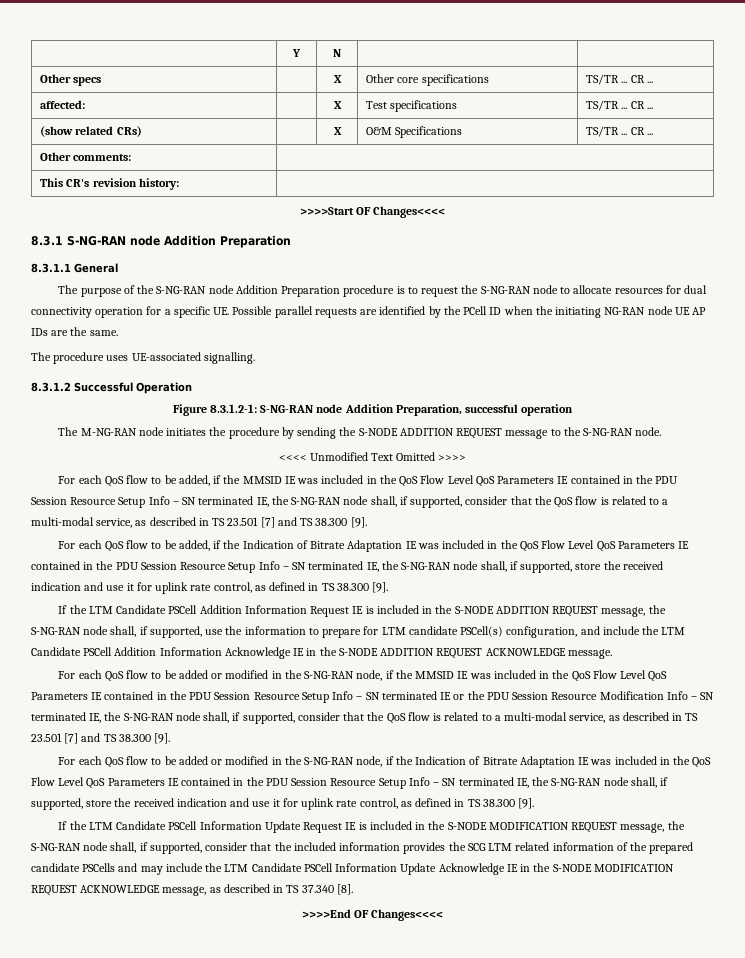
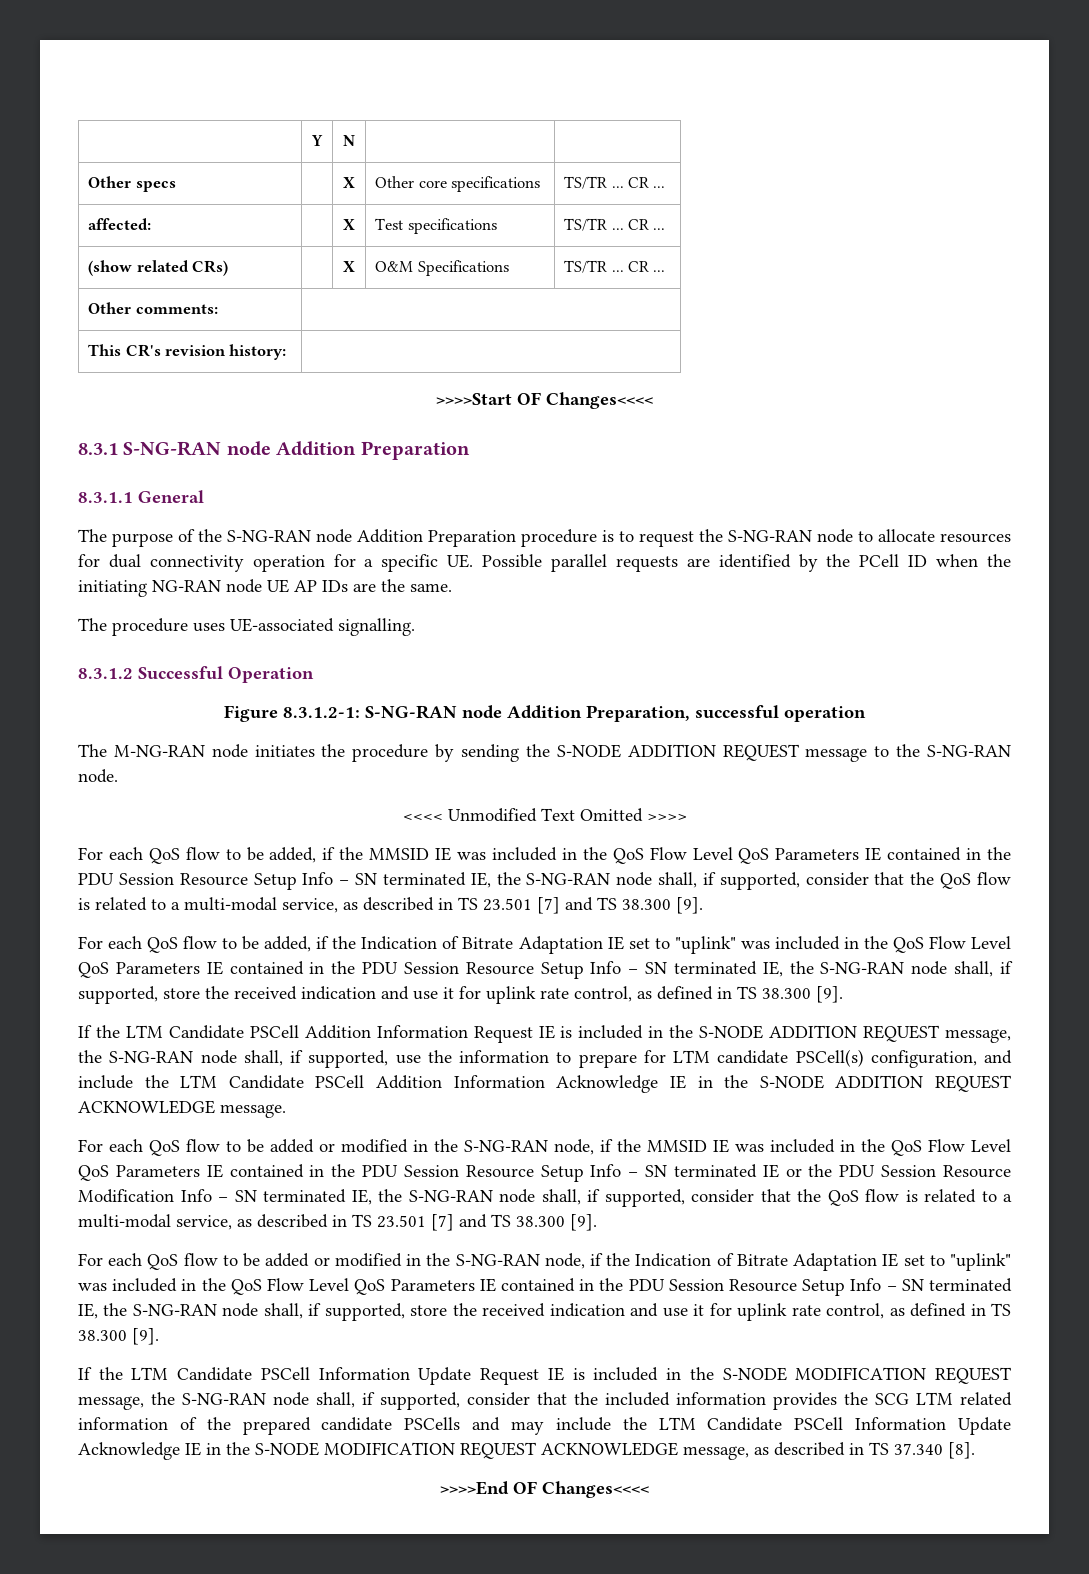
- For each QoS flow to be added, if the Indication of Bitrate Adaptation IE was included in the QoS Flow Level QoS Parameters IE contained in the PDU Session Resource Setup Info – SN terminated IE, the S-NG-RAN node shall, if supported, store the received indication and use it for uplink rate control, as defined in TS 38.300 [9].
+ For each QoS flow to be added, if the Indication of Bitrate Adaptation IE set to "uplink" was included in the QoS Flow Level QoS Parameters IE contained in the PDU Session Resource Setup Info – SN terminated IE, the S-NG-RAN node shall, if supported, store the received indication and use it for uplink rate control, as defined in TS 38.300 [9].
- For each QoS flow to be added or modified in the S-NG-RAN node, if the Indication of Bitrate Adaptation IE was included in the QoS Flow Level QoS Parameters IE contained in the PDU Session Resource Setup Info – SN terminated IE, the S-NG-RAN node shall, if supported, store the received indication and use it for uplink rate control, as defined in TS 38.300 [9].
+ For each QoS flow to be added or modified in the S-NG-RAN node, if the Indication of Bitrate Adaptation IE set to "uplink" was included in the QoS Flow Level QoS Parameters IE contained in the PDU Session Resource Setup Info – SN terminated IE, the S-NG-RAN node shall, if supported, store the received indication and use it for uplink rate control, as defined in TS 38.300 [9].

